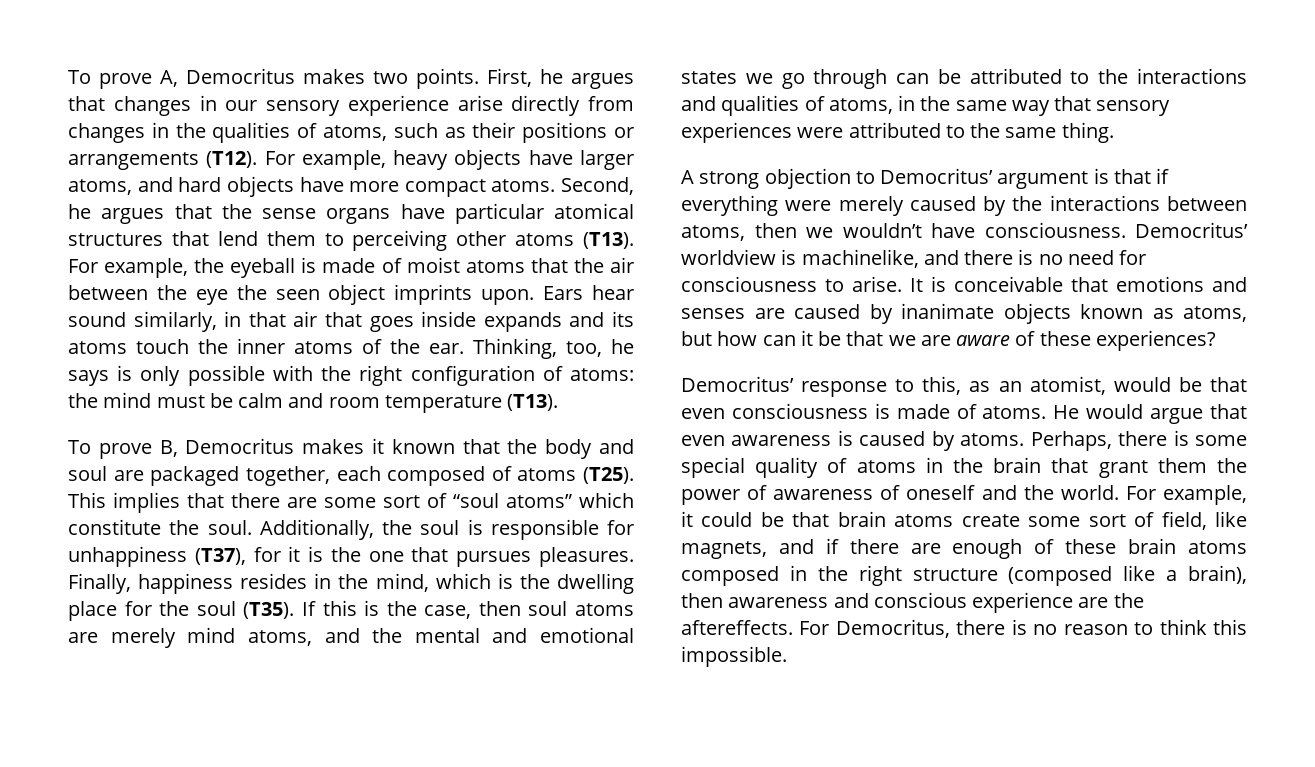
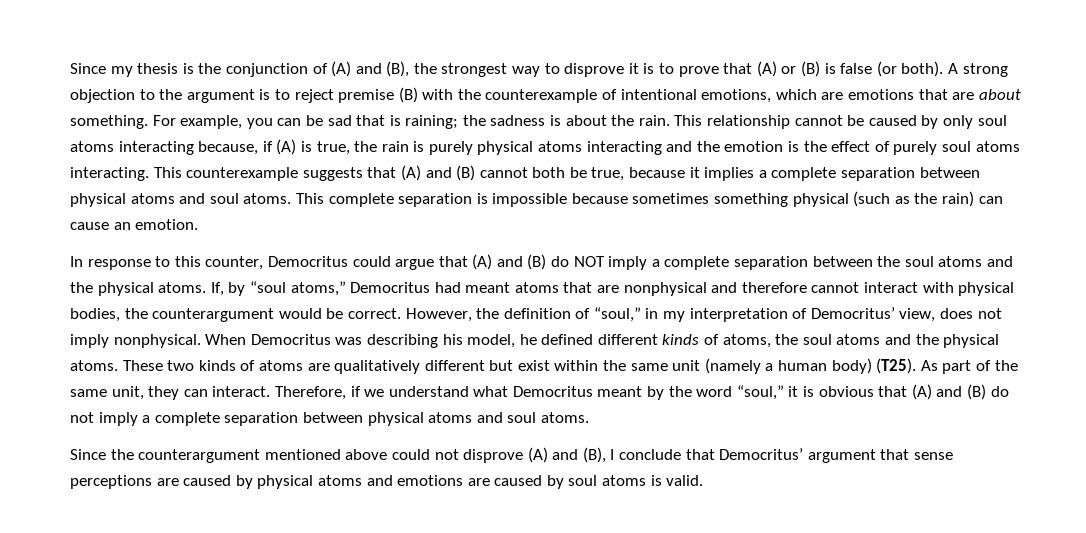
- To prove A, Democritus makes two points. First, he argues that changes in our sensory experience arise directly from changes in the qualities of atoms, such as their positions or arrangements (T12). For example, heavy objects have larger atoms, and hard objects have more compact atoms. Second, he argues that the sense organs have particular atomical structures that lend them to perceiving other atoms (T13). For example, the eyeball is made of moist atoms that the air between the eye the seen object imprints upon. Ears hear sound similarly, in that air that goes inside expands and its atoms touch the inner atoms of the ear. Thinking, too, he says is only possible with the right configuration of atoms: the mind must be calm and room temperature (T13).
- To prove B, Democritus makes it known that the body and soul are packaged together, each composed of atoms (T25). This implies that there are some sort of “soul atoms” which constitute the soul. Additionally, the soul is responsible for unhappiness (T37), for it is the one that pursues pleasures. Finally, happiness resides in the mind, which is the dwelling place for the soul (T35). If this is the case, then soul atoms are merely mind atoms, and the mental and emotional states we go through can be attributed to the interactions and qualities of atoms, in the same way that sensory experiences were attributed to the same thing.
- A strong objection to Democritus’ argument is that if everything were merely caused by the interactions between atoms, then we wouldn’t have consciousness. Democritus’ worldview is machinelike, and there is no need for consciousness to arise. It is conceivable that emotions and senses are caused by inanimate objects known as atoms, but how can it be that we are aware of these experiences?
- Democritus’ response to this, as an atomist, would be that even consciousness is made of atoms. He would argue that even awareness is caused by atoms. Perhaps, there is some special quality of atoms in the brain that grant them the power of awareness of oneself and the world. For example, it could be that brain atoms create some sort of field, like magnets, and if there are enough of these brain atoms composed in the right structure (composed like a brain), then awareness and conscious experience are the aftereffects. For Democritus, there is no reason to think this impossible.
+ Since my thesis is the conjunction of (A) and (B), the strongest way to disprove it is to prove that (A) or (B) is false (or both). A strong objection to the argument is to reject premise (B) with the counterexample of intentional emotions, which are emotions that are about something. For example, you can be sad that is raining; the sadness is about the rain. This relationship cannot be caused by only soul atoms interacting because, if (A) is true, the rain is purely physical atoms interacting and the emotion is the effect of purely soul atoms interacting. This counterexample suggests that (A) and (B) cannot both be true, because it implies a complete separation between physical atoms and soul atoms. This complete separation is impossible because sometimes something physical (such as the rain) can cause an emotion.
+ In response to this counter, Democritus could argue that (A) and (B) do NOT imply a complete separation between the soul atoms and the physical atoms. If, by “soul atoms,” Democritus had meant atoms that are nonphysical and therefore cannot interact with physical bodies, the counterargument would be correct. However, the definition of “soul,” in my interpretation of Democritus’ view, does not imply nonphysical. When Democritus was describing his model, he defined different kinds of atoms, the soul atoms and the physical atoms. These two kinds of atoms are qualitatively different but exist within the same unit (namely a human body) (T25). As part of the same unit, they can interact. Therefore, if we understand what Democritus meant by the word “soul,” it is obvious that (A) and (B) do not imply a complete separation between physical atoms and soul atoms.
+ Since the counterargument mentioned above could not disprove (A) and (B), I conclude that Democritus’ argument that sense perceptions are caused by physical atoms and emotions are caused by soul atoms is valid.

